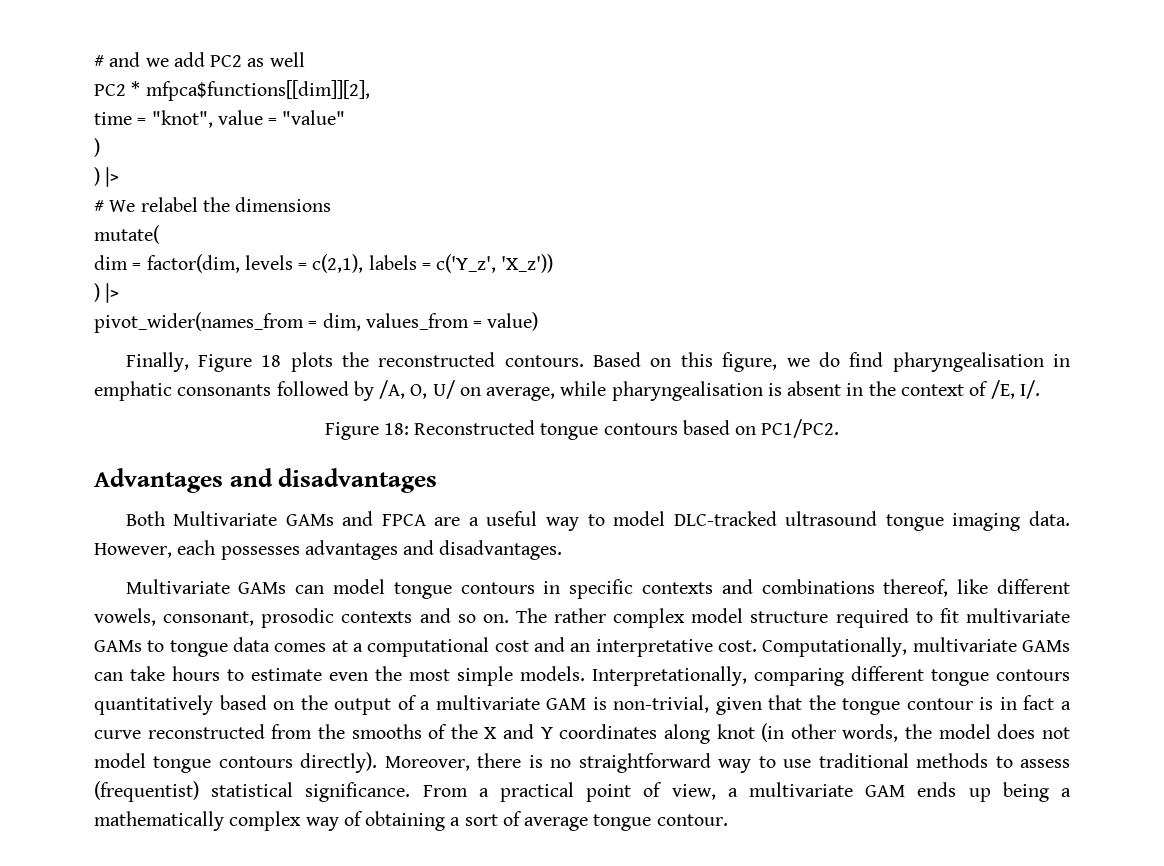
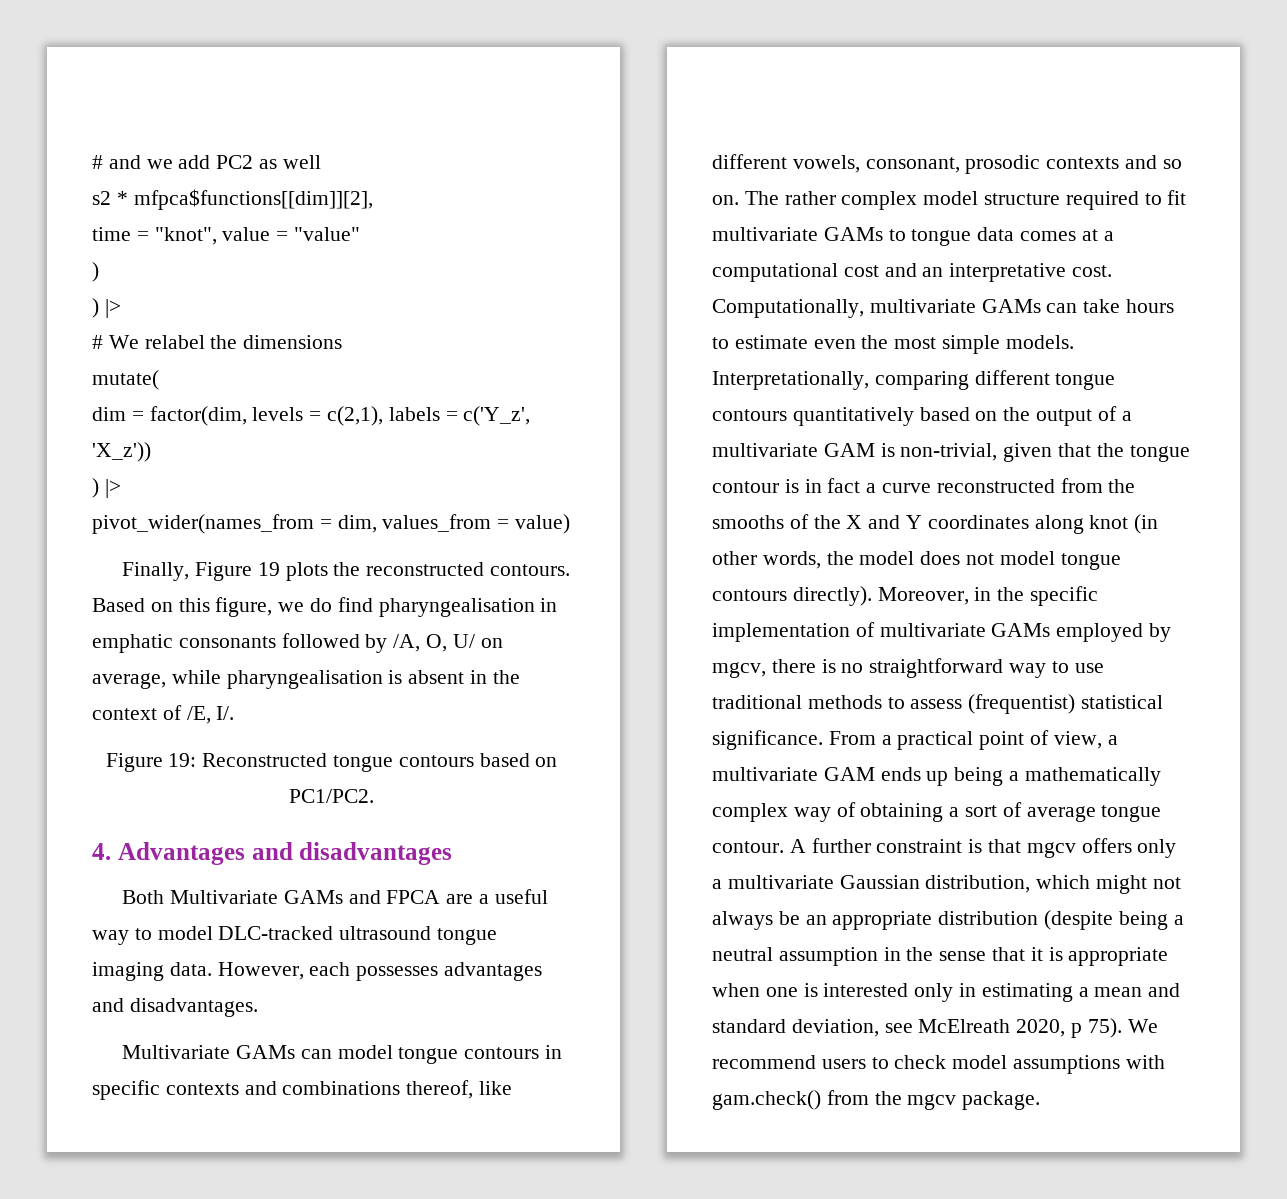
- PC2 * mfpca$functions[[dim]][2],
+ s2 * mfpca$functions[[dim]][2],
- Finally, Figure 18 plots the reconstructed contours.
+ Finally, Figure 19 plots the reconstructed contours.
- Figure 18: Reconstructed tongue contours based on PC1/PC2.
+ Figure 19: Reconstructed tongue contours based on PC1/PC2.
- Advantages and disadvantages
+ 4. Advantages and disadvantages
- Moreover, there is no straightforward way to use traditional methods to assess (frequentist) statistical significance.
+ Moreover, in the specific implementation of multivariate GAMs employed by mgcv, there is no straightforward way to use traditional methods to assess (frequentist) statistical significance.
+ A further constraint is that mgcv offers only a multivariate Gaussian distribution, which might not always be an appropriate distribution (despite being a neutral assumption in the sense that it is appropriate when one is interested only in estimating a mean and standard deviation, see McElreath 2020, p 75). We recommend users to check model assumptions with gam.check() from the mgcv package.

